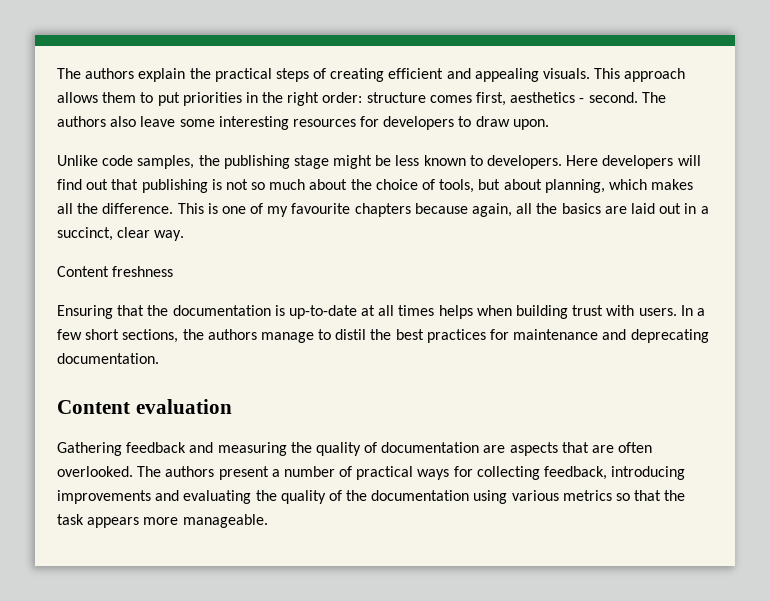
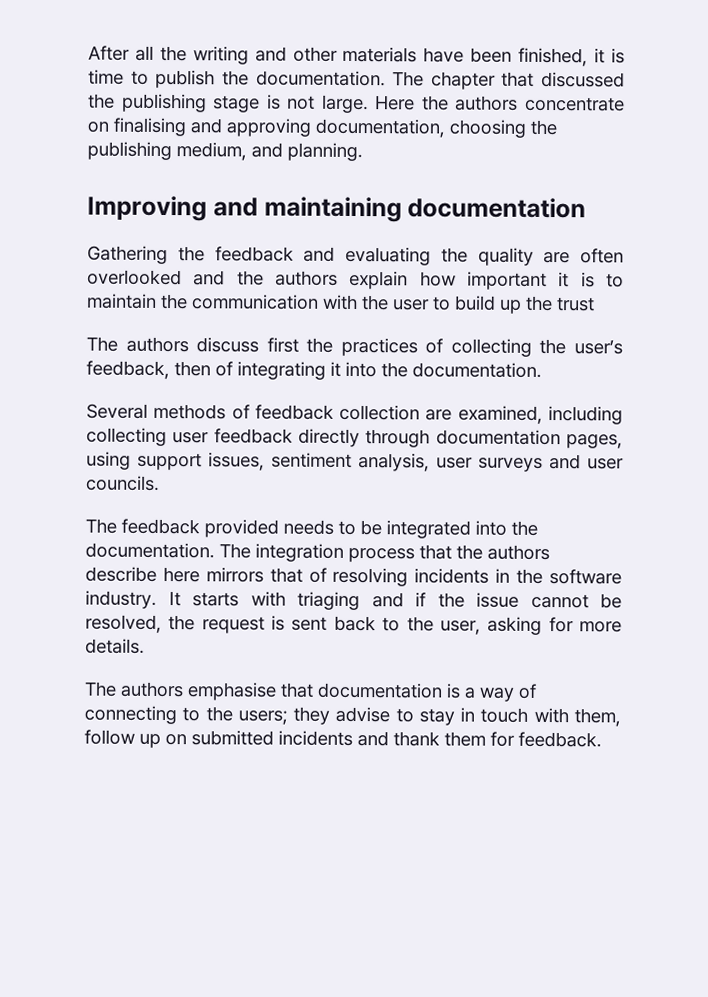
- The authors explain the practical steps of creating efficient and appealing visuals. This approach allows them to put priorities in the right order: structure comes first, aesthetics - second. The authors also leave some interesting resources for developers to draw upon.
- Unlike code samples, the publishing stage might be less known to developers. Here developers will find out that publishing is not so much about the choice of tools, but about planning, which makes all the difference. This is one of my favourite chapters because again, all the basics are laid out in a succinct, clear way.
- Content freshness
- Ensuring that the documentation is up-to-date at all times helps when building trust with users. In a few short sections, the authors manage to distil the best practices for maintenance and deprecating documentation.
- Content evaluation
+ After all the writing and other materials have been finished, it is time to publish the documentation. The chapter that discussed the publishing stage is not large. Here the authors concentrate on finalising and approving documentation, choosing the publishing medium, and planning.
+ Improving and maintaining documentation
- Gathering feedback and measuring the quality of documentation are aspects that are often overlooked. The authors present a number of practical ways for collecting feedback, introducing improvements and evaluating the quality of the documentation using various metrics so that the task appears more manageable.
+ Gathering the feedback and evaluating the quality are often overlooked and the authors explain how important it is to maintain the communication with the user to build up the trust
+ The authors discuss first the practices of collecting the user’s feedback, then of integrating it into the documentation.
+ Several methods of feedback collection are examined, including collecting user feedback directly through documentation pages, using support issues, sentiment analysis, user surveys and user councils.
+ The feedback provided needs to be integrated into the documentation. The integration process that the authors describe here mirrors that of resolving incidents in the software industry. It starts with triaging and if the issue cannot be resolved, the request is sent back to the user, asking for more details.
+ The authors emphasise that documentation is a way of connecting to the users; they advise to stay in touch with them, follow up on submitted incidents and thank them for feedback.

